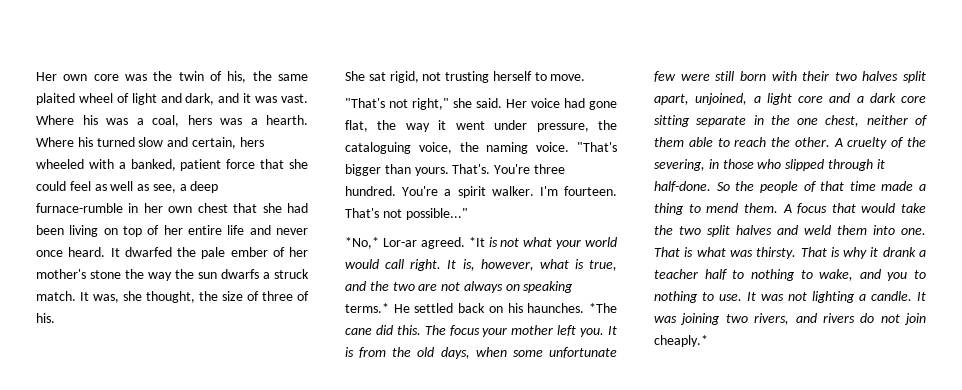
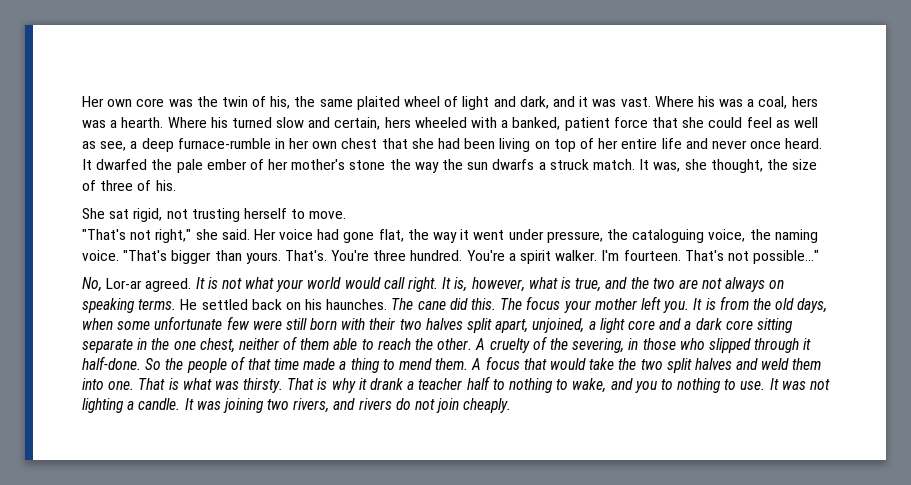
- *No,* Lor-ar agreed.
+ No, Lor-ar agreed.
- *It is not what your world would call right.
+ It is not what your world would call right.
- It is, however, what is true, and the two are not always on speaking terms.* He settled back on his haunches.
+ It is, however, what is true, and the two are not always on speaking terms. He settled back on his haunches.
- *The cane did this.
+ The cane did this.
- It was joining two rivers, and rivers do not join cheaply.*
+ It was joining two rivers, and rivers do not join cheaply.

